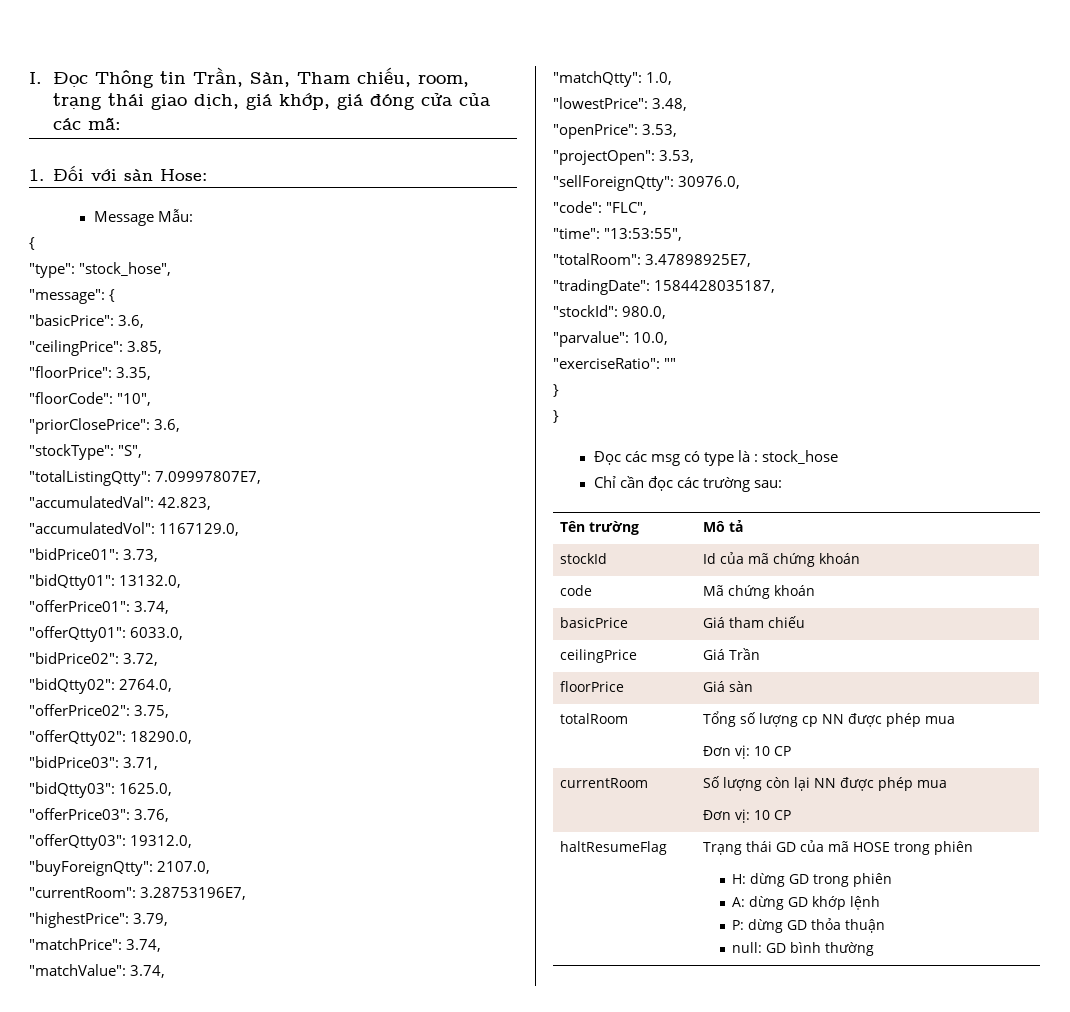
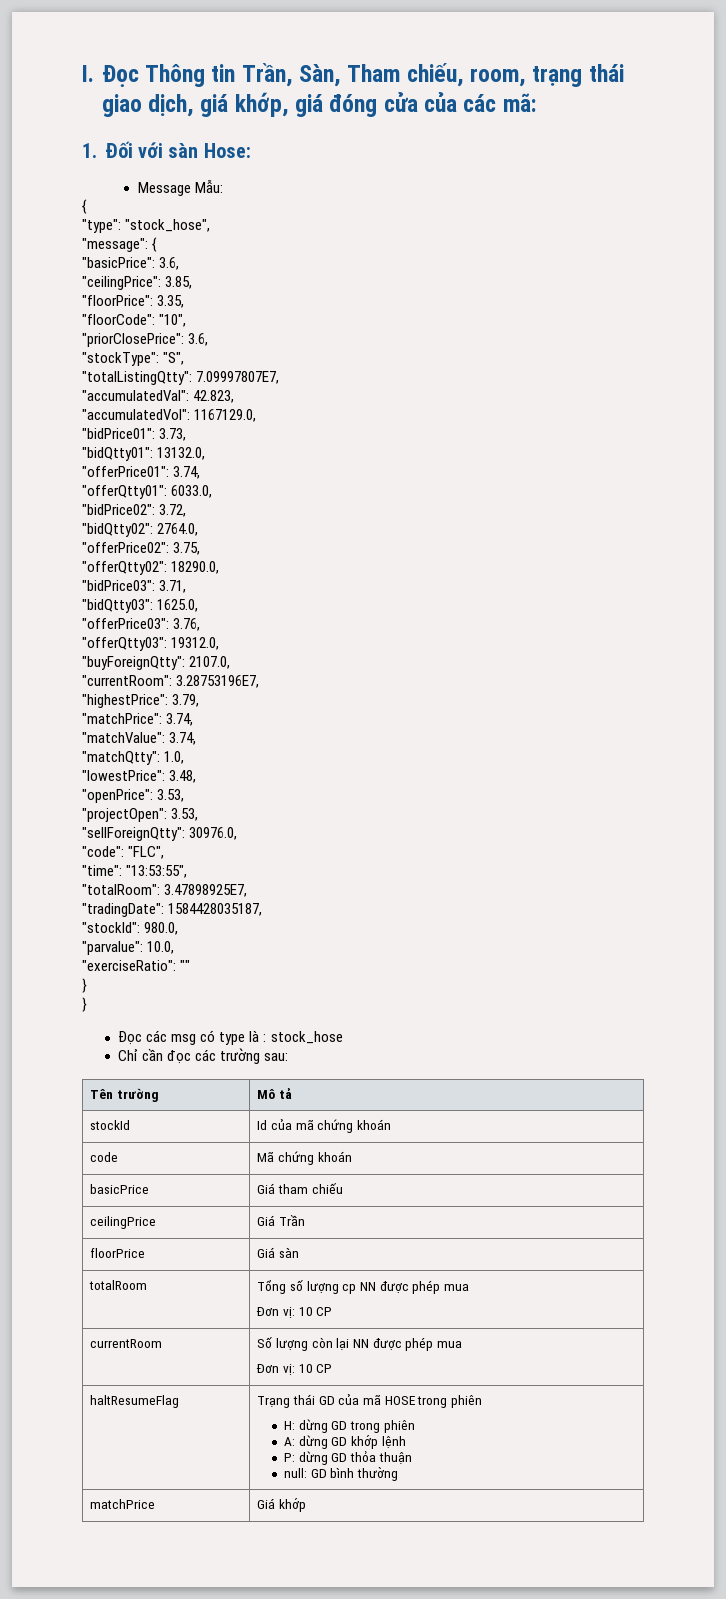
+ matchPrice | Giá khớp

